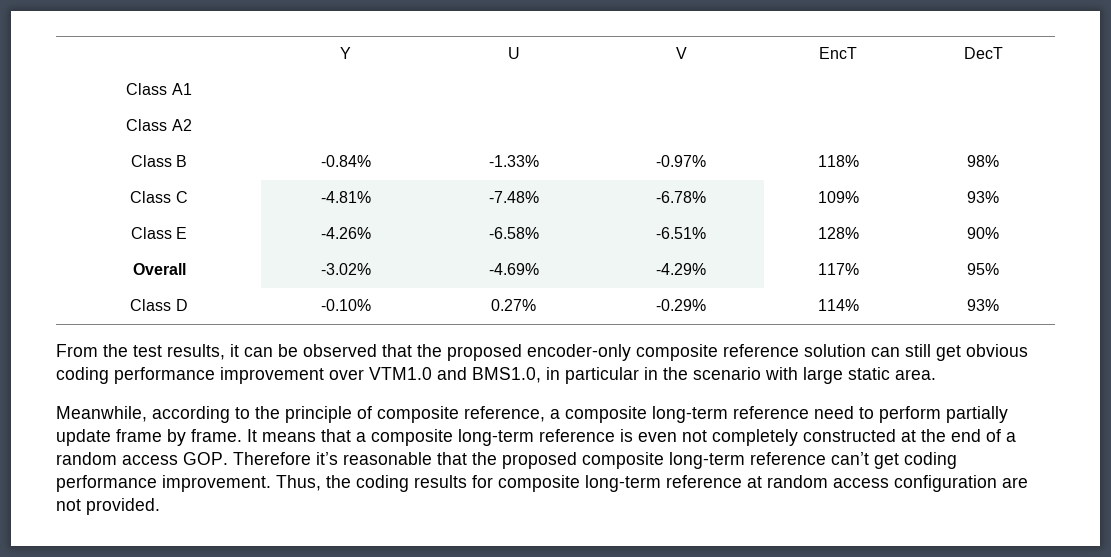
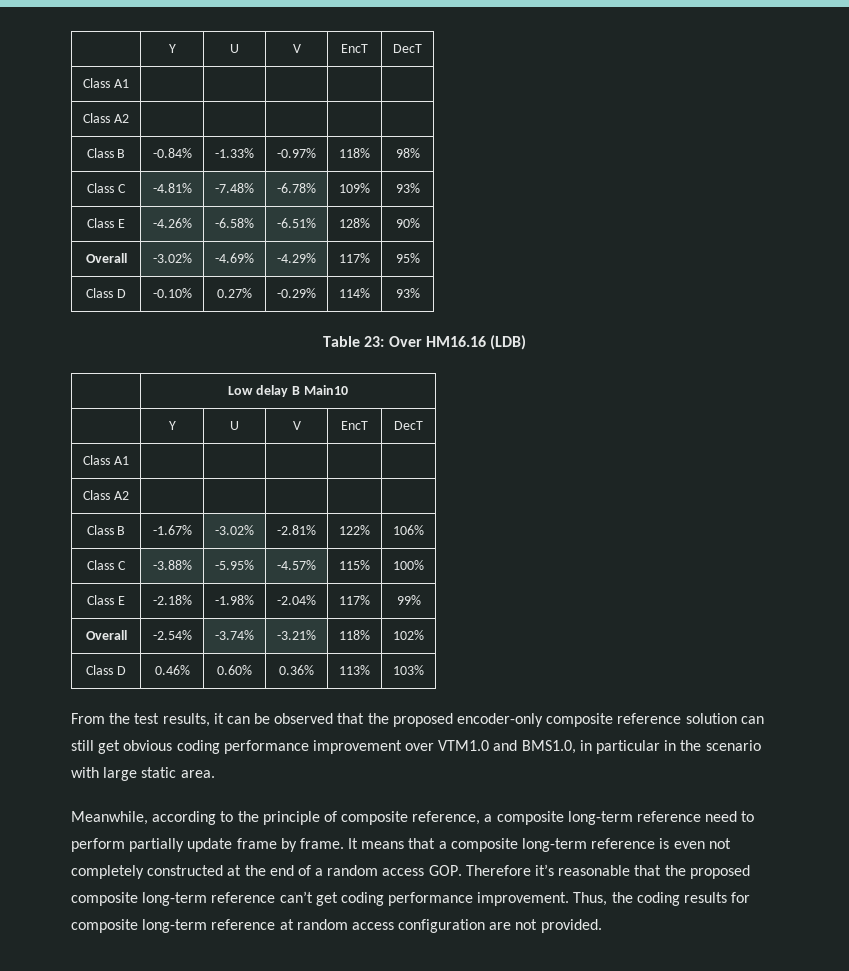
+ Table 23: Over HM16.16 (LDB)
+ | Low delay B Main10
+ | Y | U | V | EncT | DecT
+ Class A1 | | | | |
+ Class A2 | | | | |
+ Class B | -1.67% | -3.02% | -2.81% | 122% | 106%
+ Class C | -3.88% | -5.95% | -4.57% | 115% | 100%
+ Class E | -2.18% | -1.98% | -2.04% | 117% | 99%
+ Overall | -2.54% | -3.74% | -3.21% | 118% | 102%
+ Class D | 0.46% | 0.60% | 0.36% | 113% | 103%

